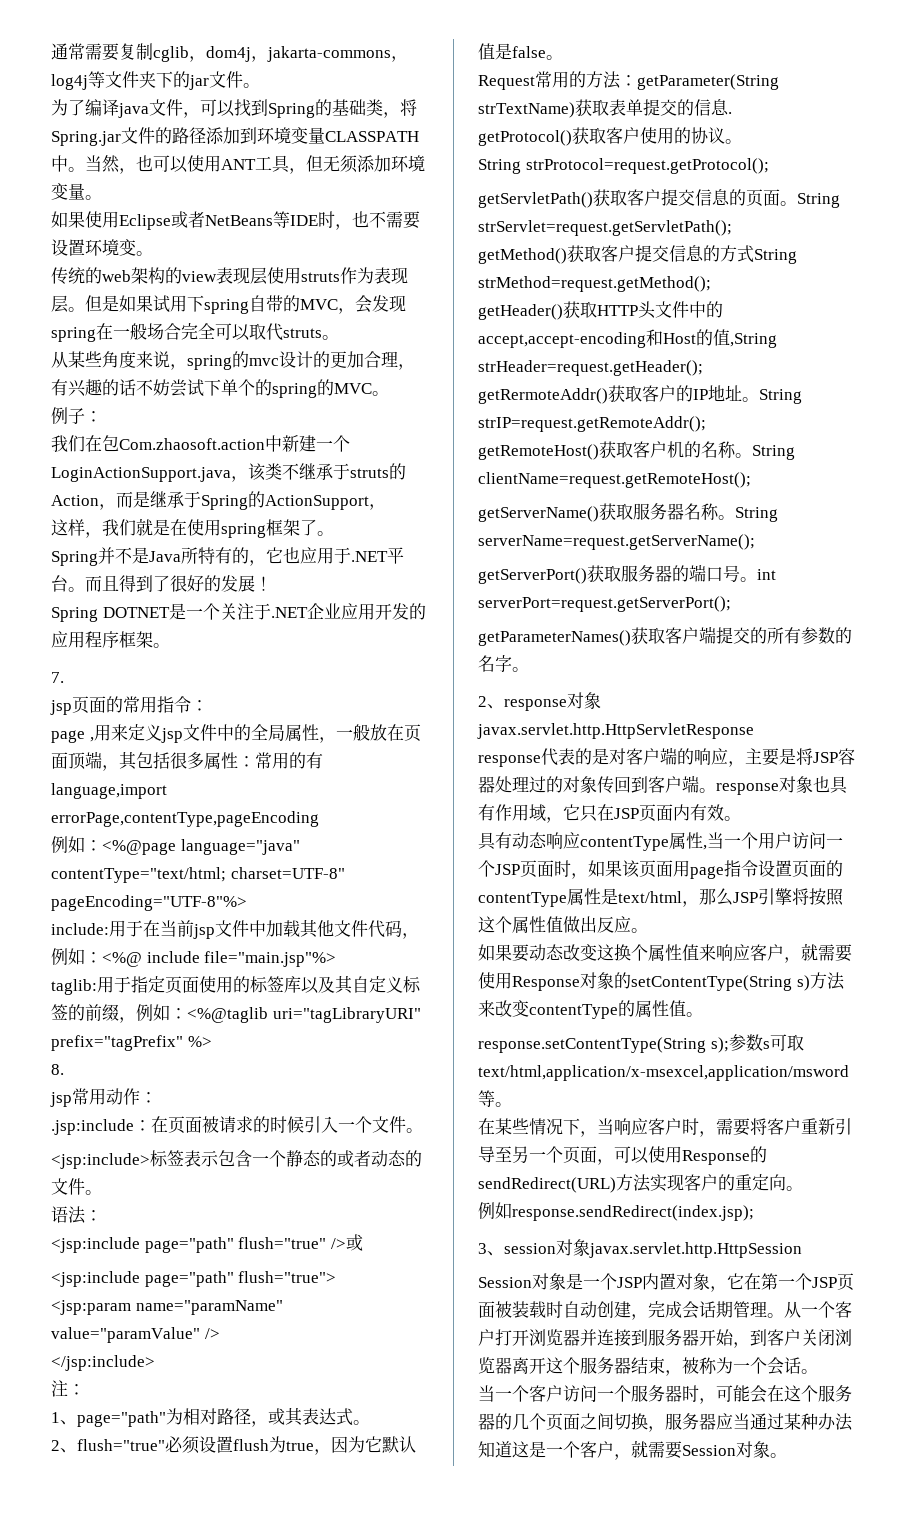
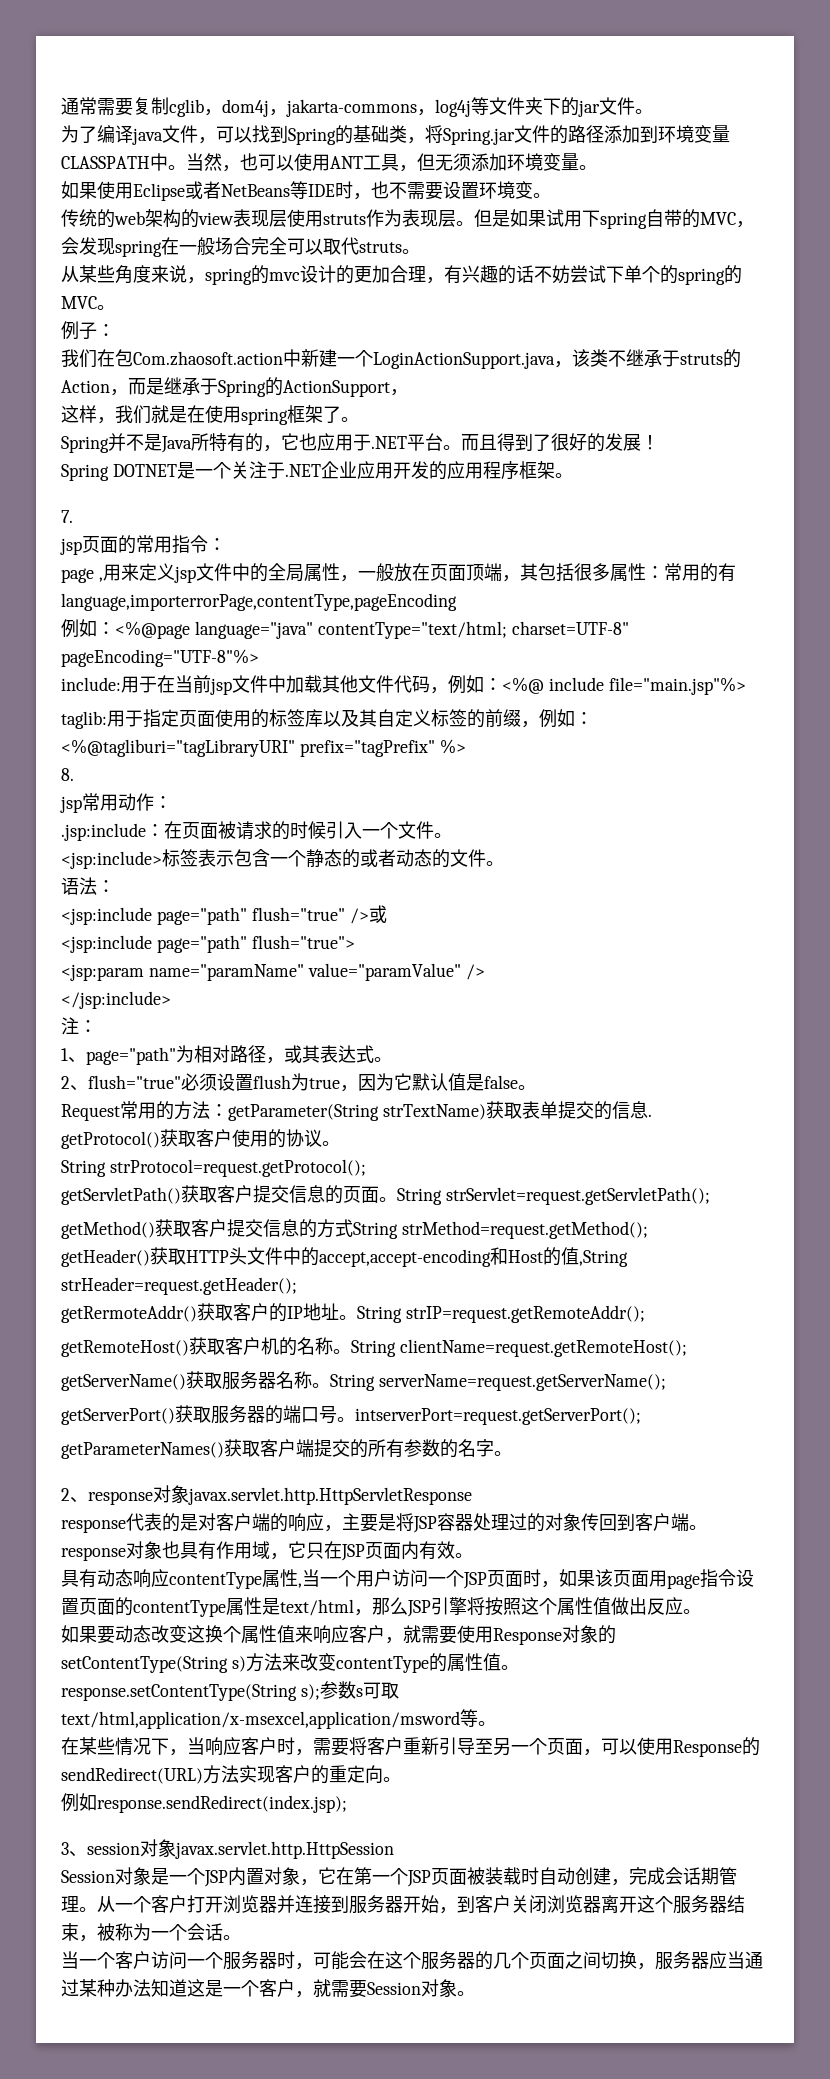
- page ,用来定义jsp文件中的全局属性，一般放在页面顶端，其包括很多属性：常用的有language,import errorPage,contentType,pageEncoding
+ page ,用来定义jsp文件中的全局属性，一般放在页面顶端，其包括很多属性：常用的有language,importerrorPage,contentType,pageEncoding
- taglib:用于指定页面使用的标签库以及其自定义标签的前缀，例如：<%@taglib uri="tagLibraryURI" prefix="tagPrefix" %>
+ taglib:用于指定页面使用的标签库以及其自定义标签的前缀，例如：<%@tagliburi="tagLibraryURI" prefix="tagPrefix" %>
- getServerPort()获取服务器的端口号。int serverPort=request.getServerPort();
+ getServerPort()获取服务器的端口号。intserverPort=request.getServerPort();

